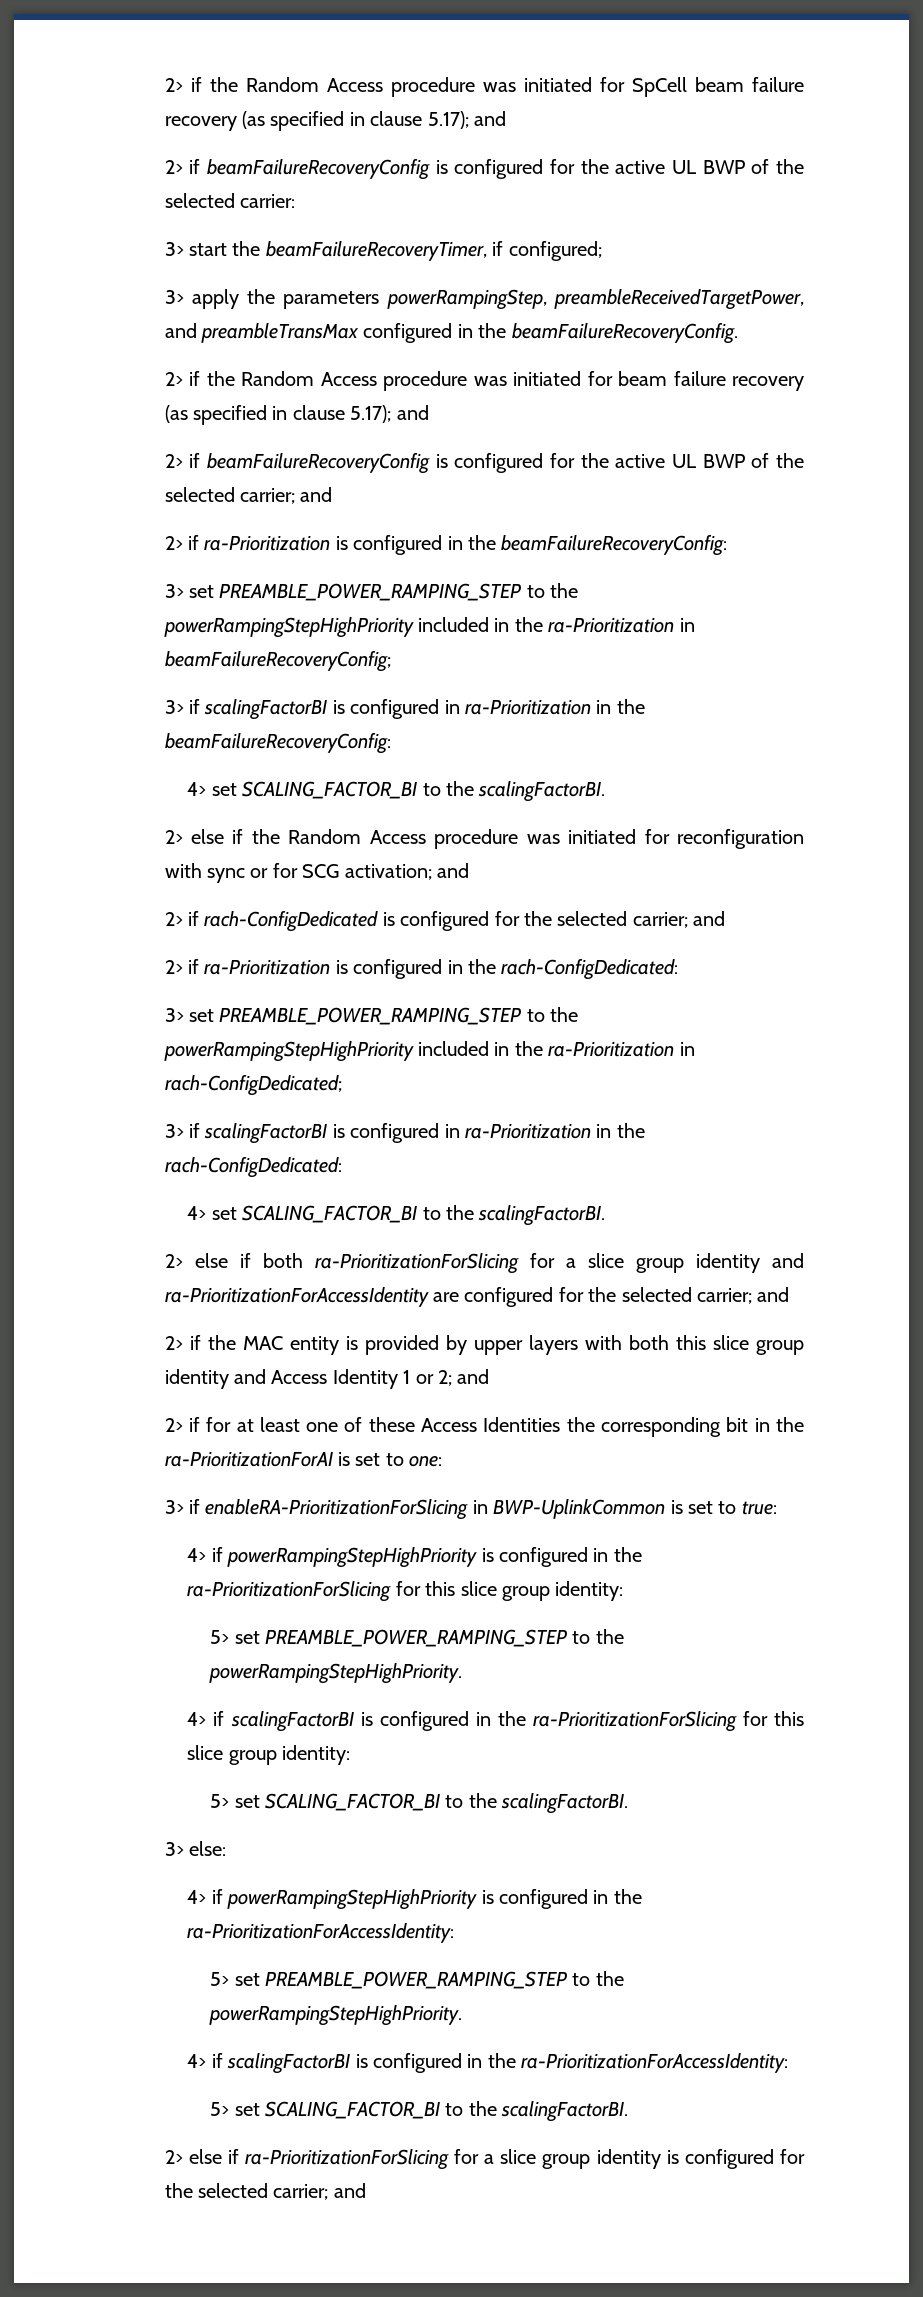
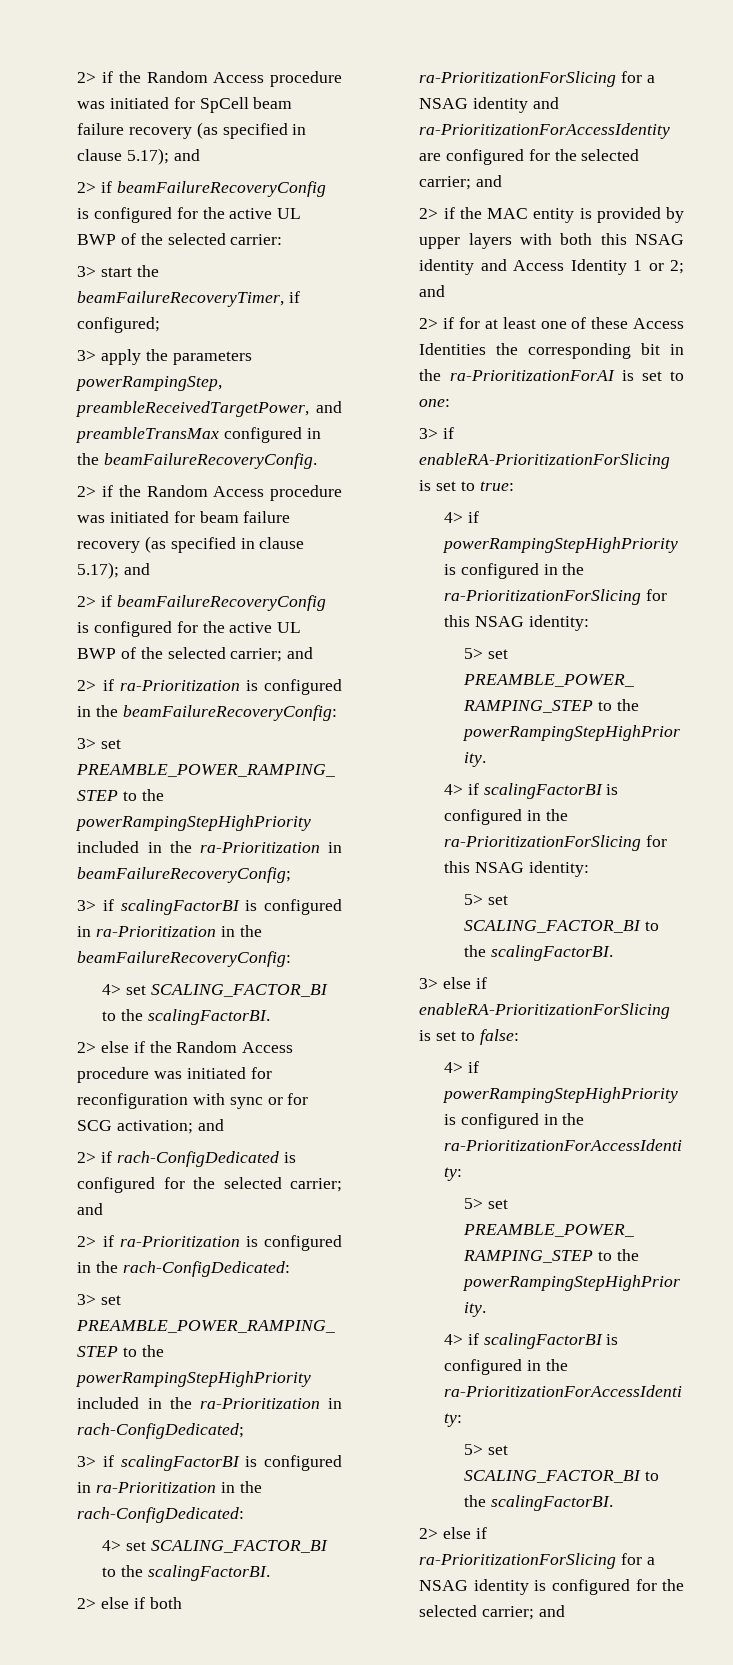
- 2> else if both ra-PrioritizationForSlicing for a slice group identity and ra-PrioritizationForAccessIdentity are configured for the selected carrier; and
+ 2> else if both ra-PrioritizationForSlicing for a NSAG identity and ra-PrioritizationForAccessIdentity are configured for the selected carrier; and
- 2> if the MAC entity is provided by upper layers with both this slice group identity and Access Identity 1 or 2; and
+ 2> if the MAC entity is provided by upper layers with both this NSAG identity and Access Identity 1 or 2; and
- 3> if enableRA-PrioritizationForSlicing in BWP-UplinkCommon is set to true:
+ 3> if enableRA-PrioritizationForSlicing is set to true:
- 4> if powerRampingStepHighPriority is configured in the ra-PrioritizationForSlicing for this slice group identity:
+ 4> if powerRampingStepHighPriority is configured in the ra-PrioritizationForSlicing for this NSAG identity:
- 4> if scalingFactorBI is configured in the ra-PrioritizationForSlicing for this slice group identity:
+ 4> if scalingFactorBI is configured in the ra-PrioritizationForSlicing for this NSAG identity:
- 3> else:
+ 3> else if enableRA-PrioritizationForSlicing is set to false:
- 2> else if ra-PrioritizationForSlicing for a slice group identity is configured for the selected carrier; and
+ 2> else if ra-PrioritizationForSlicing for a NSAG identity is configured for the selected carrier; and

